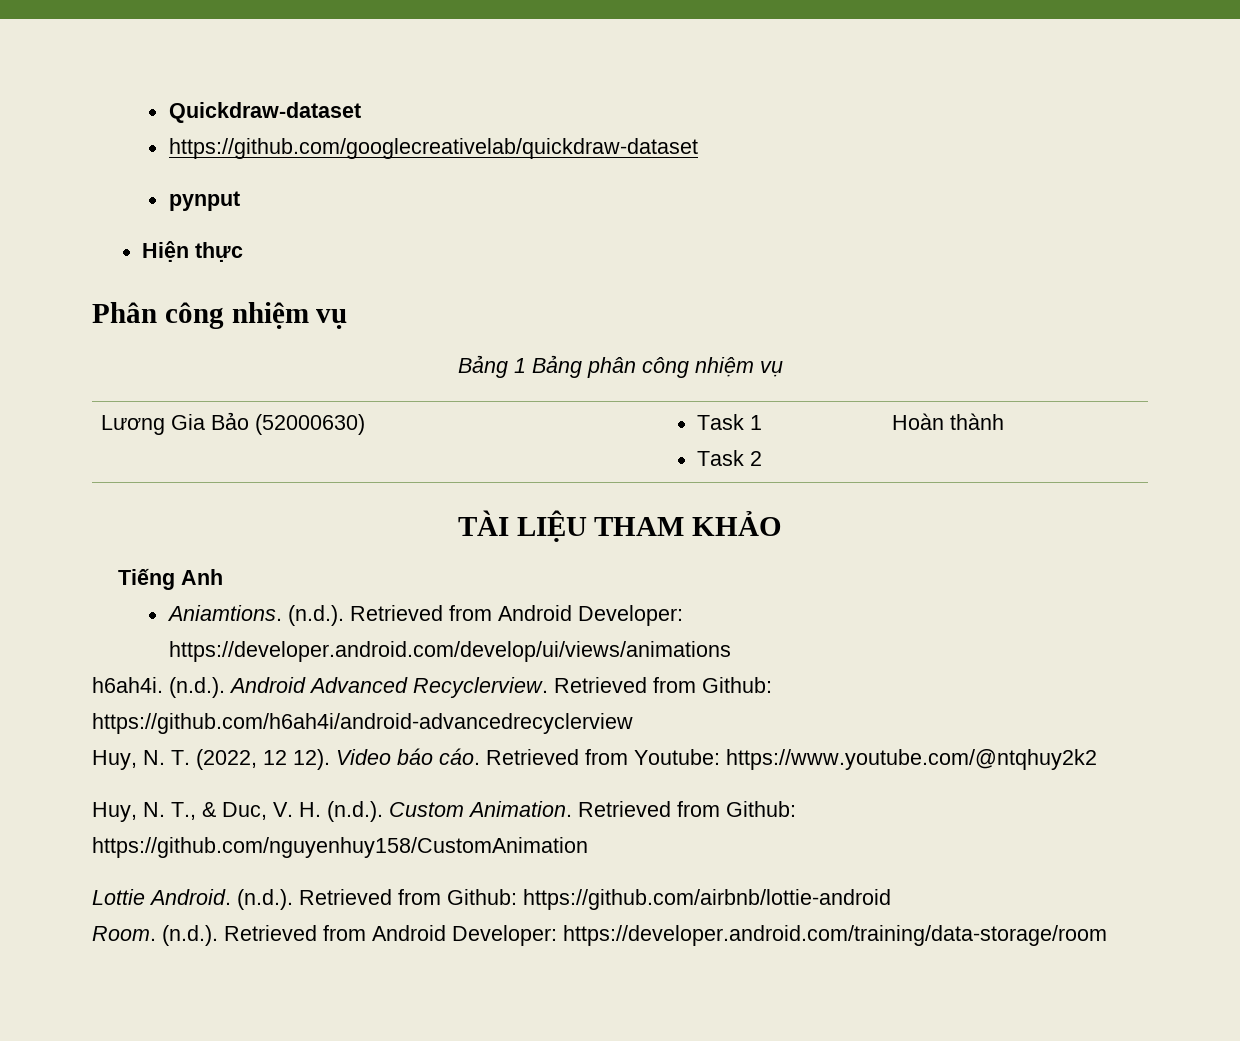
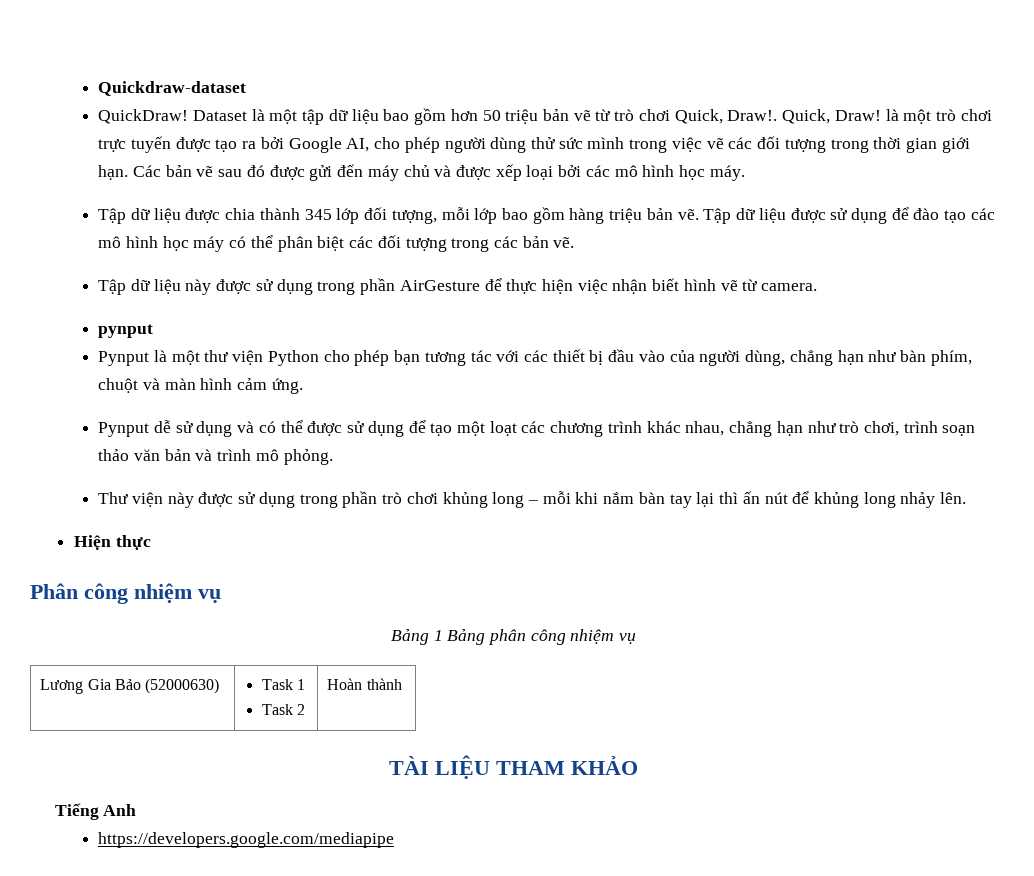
- https://github.com/googlecreativelab/quickdraw-dataset
+ QuickDraw! Dataset là một tập dữ liệu bao gồm hơn 50 triệu bản vẽ từ trò chơi Quick, Draw!. Quick, Draw! là một trò chơi trực tuyến được tạo ra bởi Google AI, cho phép người dùng thử sức mình trong việc vẽ các đối tượng trong thời gian giới hạn. Các bản vẽ sau đó được gửi đến máy chủ và được xếp loại bởi các mô hình học máy.
+ Tập dữ liệu được chia thành 345 lớp đối tượng, mỗi lớp bao gồm hàng triệu bản vẽ. Tập dữ liệu được sử dụng để đào tạo các mô hình học máy có thể phân biệt các đối tượng trong các bản vẽ.
+ Tập dữ liệu này được sử dụng trong phần AirGesture để thực hiện việc nhận biết hình vẽ từ camera.
  pynput
+ Pynput là một thư viện Python cho phép bạn tương tác với các thiết bị đầu vào của người dùng, chẳng hạn như bàn phím, chuột và màn hình cảm ứng.
+ Pynput dễ sử dụng và có thể được sử dụng để tạo một loạt các chương trình khác nhau, chẳng hạn như trò chơi, trình soạn thảo văn bản và trình mô phỏng.
+ Thư viện này được sử dụng trong phần trò chơi khủng long – mỗi khi nắm bàn tay lại thì ấn nút để khủng long nhảy lên.
- Aniamtions. (n.d.). Retrieved from Android Developer: https://developer.android.com/develop/ui/views/animations
- h6ah4i. (n.d.). Android Advanced Recyclerview. Retrieved from Github: https://github.com/h6ah4i/android-advancedrecyclerview
- Huy, N. T. (2022, 12 12). Video báo cáo. Retrieved from Youtube: https://www.youtube.com/@ntqhuy2k2
- Huy, N. T., & Duc, V. H. (n.d.). Custom Animation. Retrieved from Github: https://github.com/nguyenhuy158/CustomAnimation
- Lottie Android. (n.d.). Retrieved from Github: https://github.com/airbnb/lottie-android
- Room. (n.d.). Retrieved from Android Developer: https://developer.android.com/training/data-storage/room
+ https://developers.google.com/mediapipe

